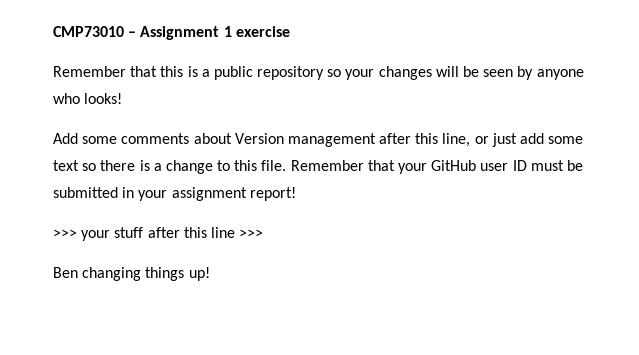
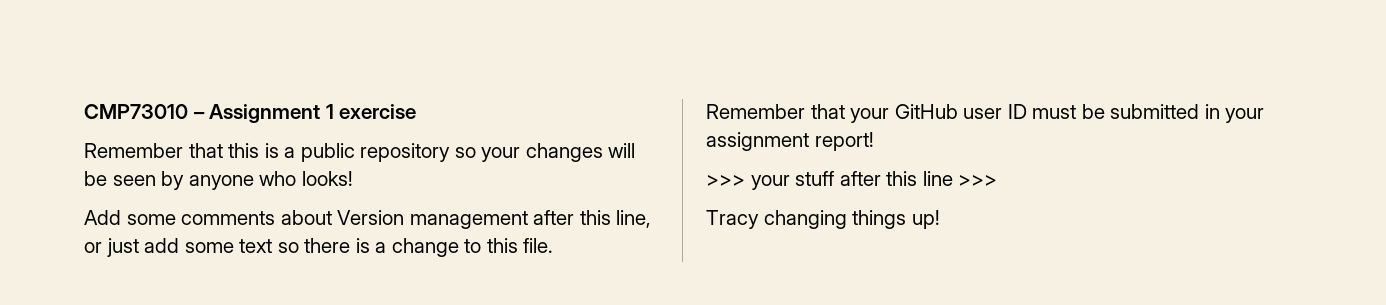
- Ben changing things up!
+ Tracy changing things up!

